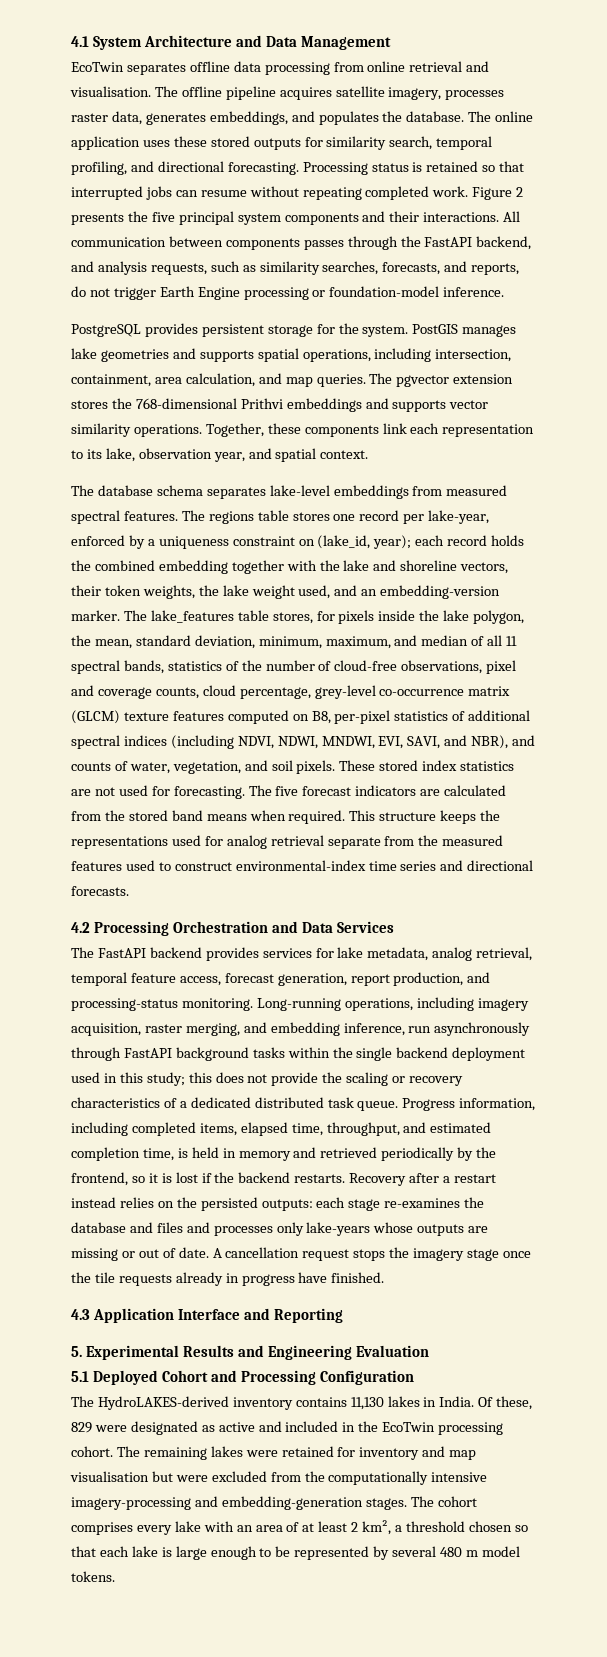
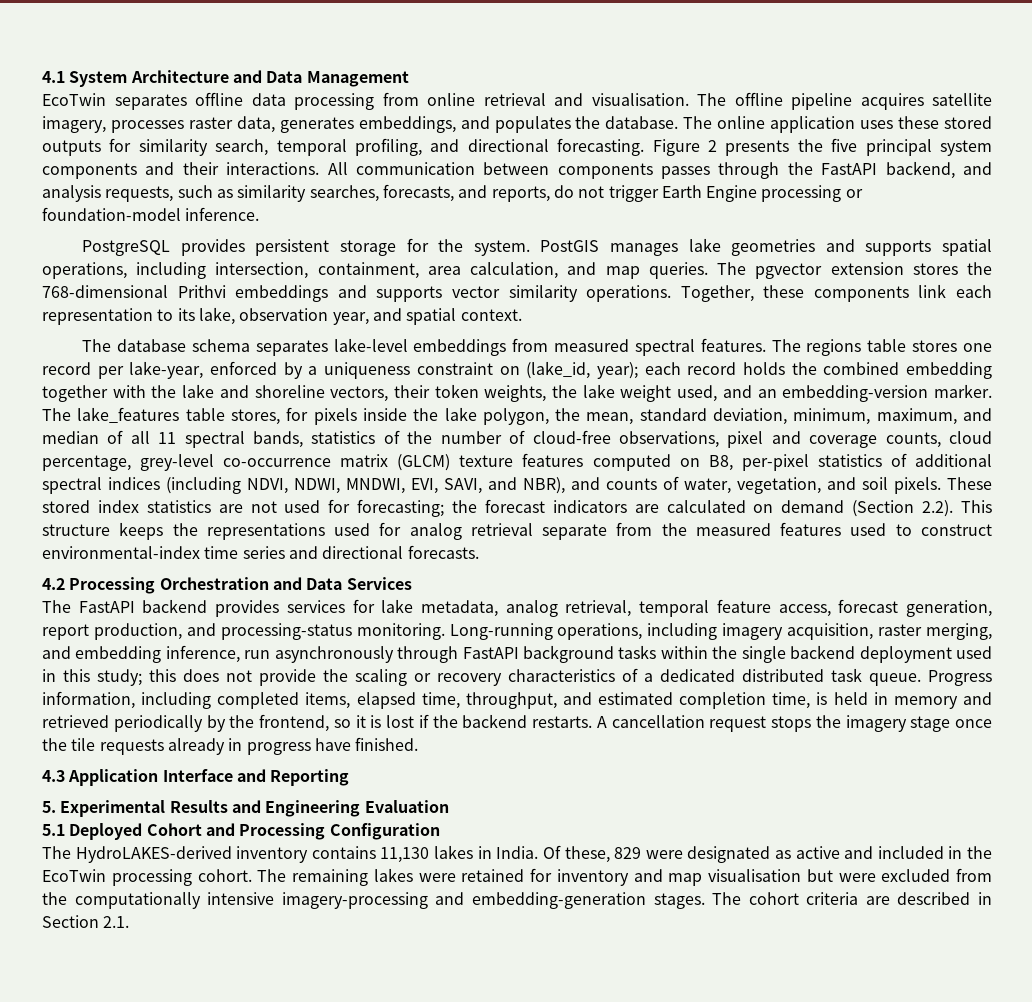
- Processing status is retained so that interrupted jobs can resume without repeating completed work.
- These stored index statistics are not used for forecasting. The five forecast indicators are calculated from the stored band means when required. This structure keeps the representations used for analog retrieval separate from the measured features used to construct environmental-index time series and directional forecasts.
+ These stored index statistics are not used for forecasting; the forecast indicators are calculated on demand (Section 2.2). This structure keeps the representations used for analog retrieval separate from the measured features used to construct environmental-index time series and directional forecasts.
- Recovery after a restart instead relies on the persisted outputs: each stage re-examines the database and files and processes only lake-years whose outputs are missing or out of date.
- The cohort comprises every lake with an area of at least 2 km², a threshold chosen so that each lake is large enough to be represented by several 480 m model tokens.
+ The cohort criteria are described in Section 2.1.

